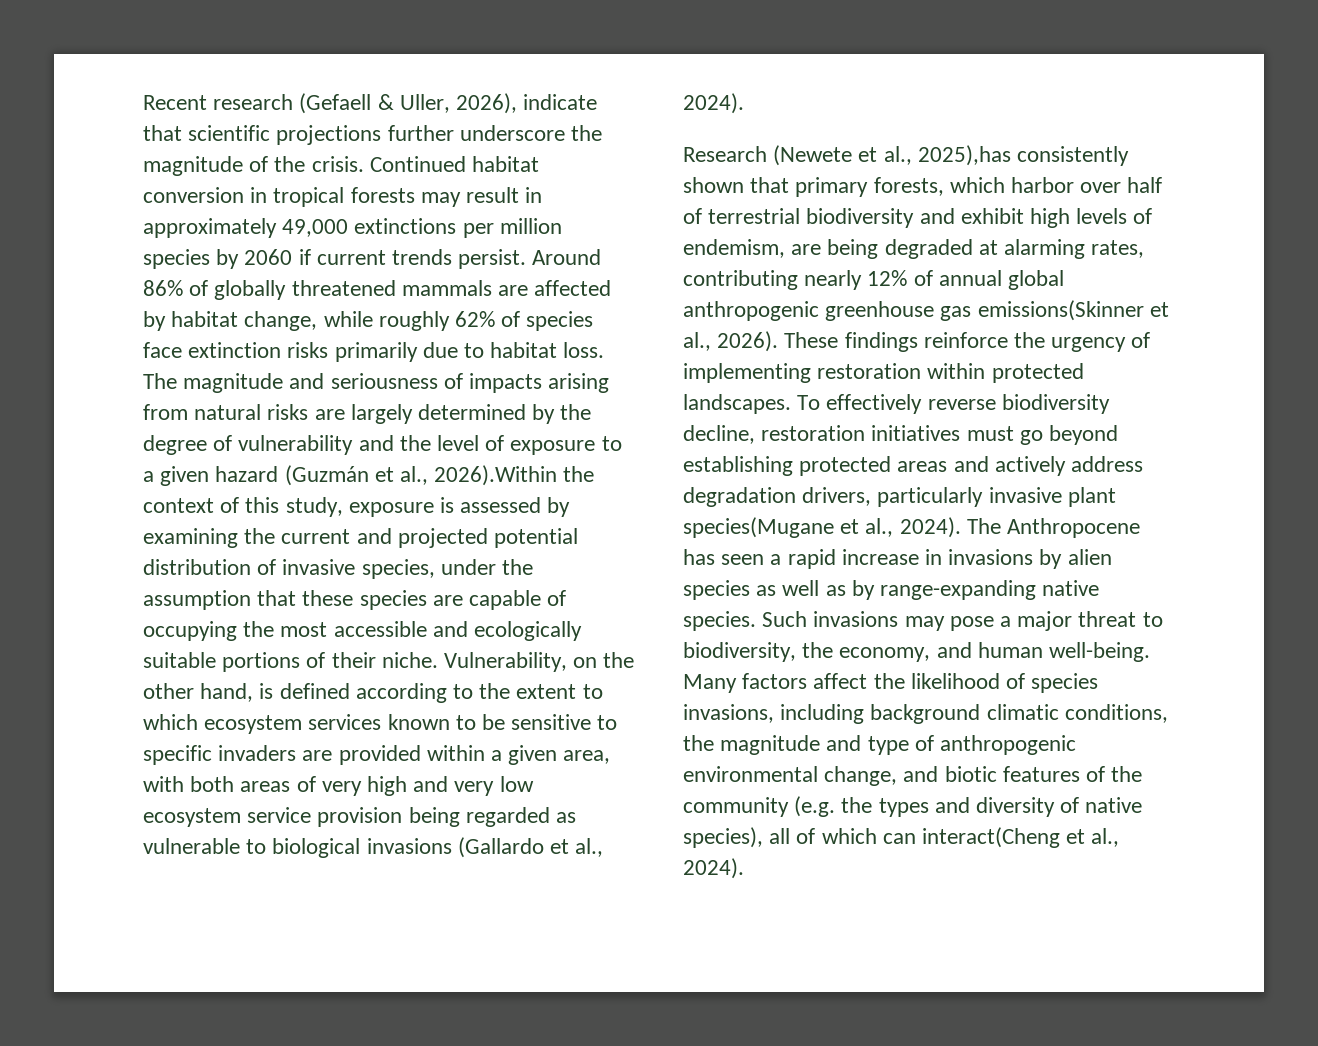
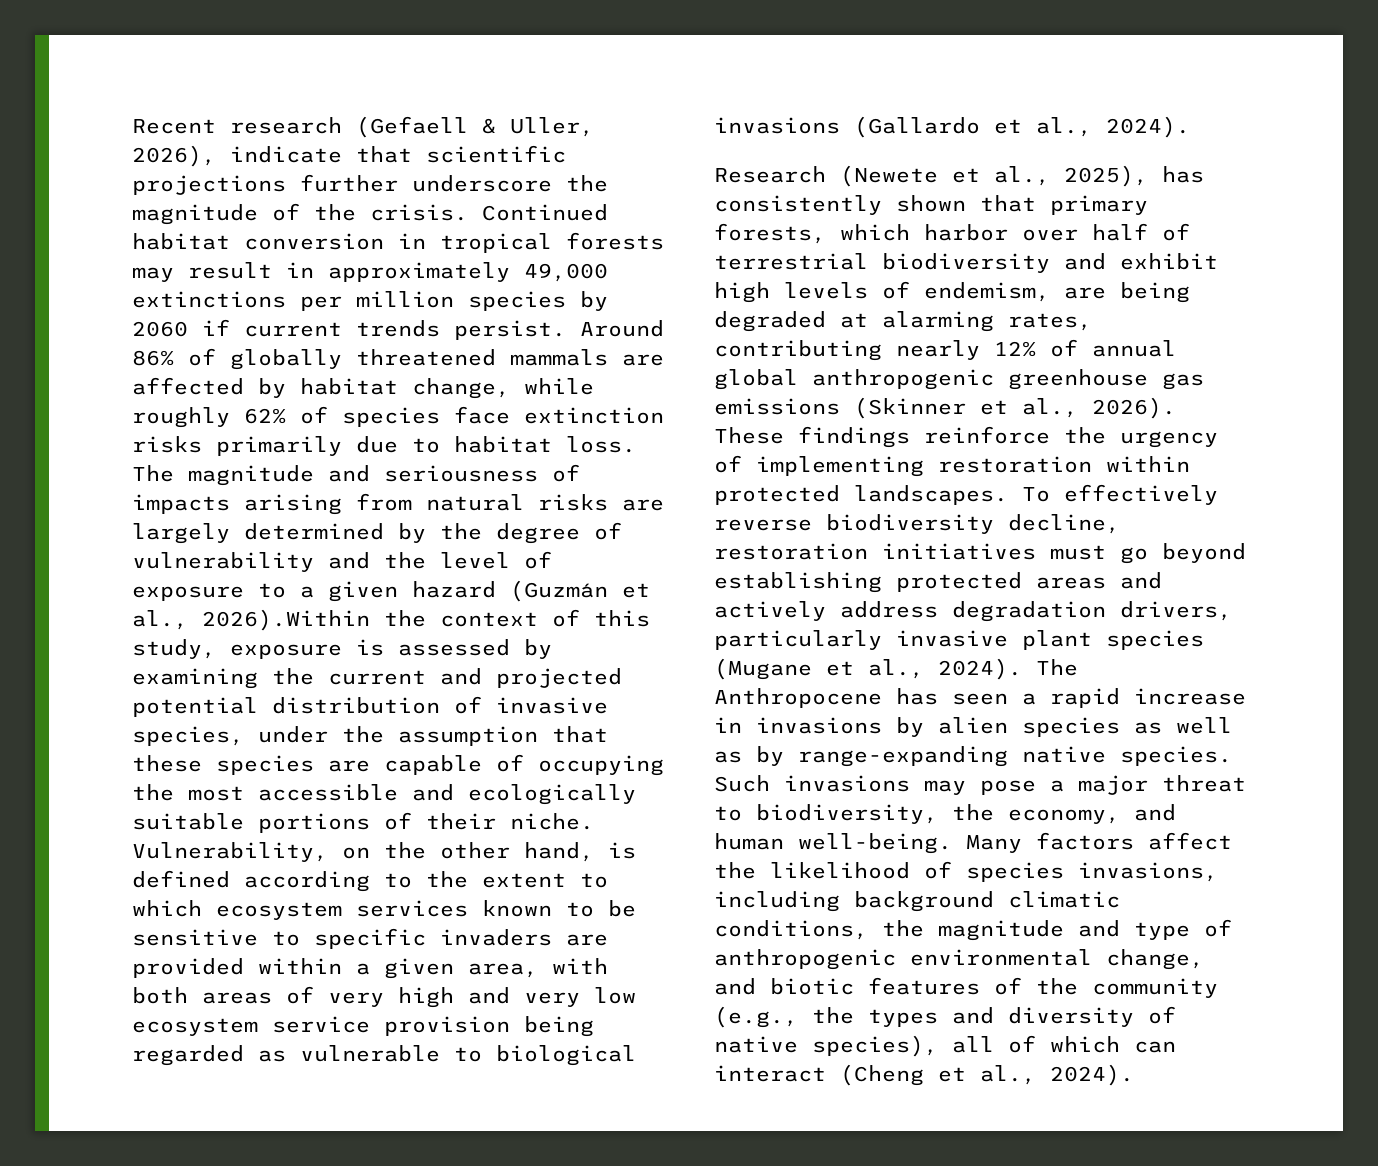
- Research (Newete et al., 2025),has consistently shown that primary forests, which harbor over half of terrestrial biodiversity and exhibit high levels of endemism, are being degraded at alarming rates, contributing nearly 12% of annual global anthropogenic greenhouse gas emissions(Skinner et al., 2026).
+ Research (Newete et al., 2025), has consistently shown that primary forests, which harbor over half of terrestrial biodiversity and exhibit high levels of endemism, are being degraded at alarming rates, contributing nearly 12% of annual global anthropogenic greenhouse gas emissions (Skinner et al., 2026).
- To effectively reverse biodiversity decline, restoration initiatives must go beyond establishing protected areas and actively address degradation drivers, particularly invasive plant species(Mugane et al., 2024).
+ To effectively reverse biodiversity decline, restoration initiatives must go beyond establishing protected areas and actively address degradation drivers, particularly invasive plant species (Mugane et al., 2024).
- Many factors affect the likelihood of species invasions, including background climatic conditions, the magnitude and type of anthropogenic environmental change, and biotic features of the community (e.g. the types and diversity of native species), all of which can interact(Cheng et al., 2024).
+ Many factors affect the likelihood of species invasions, including background climatic conditions, the magnitude and type of anthropogenic environmental change, and biotic features of the community (e.g., the types and diversity of native species), all of which can interact (Cheng et al., 2024).

